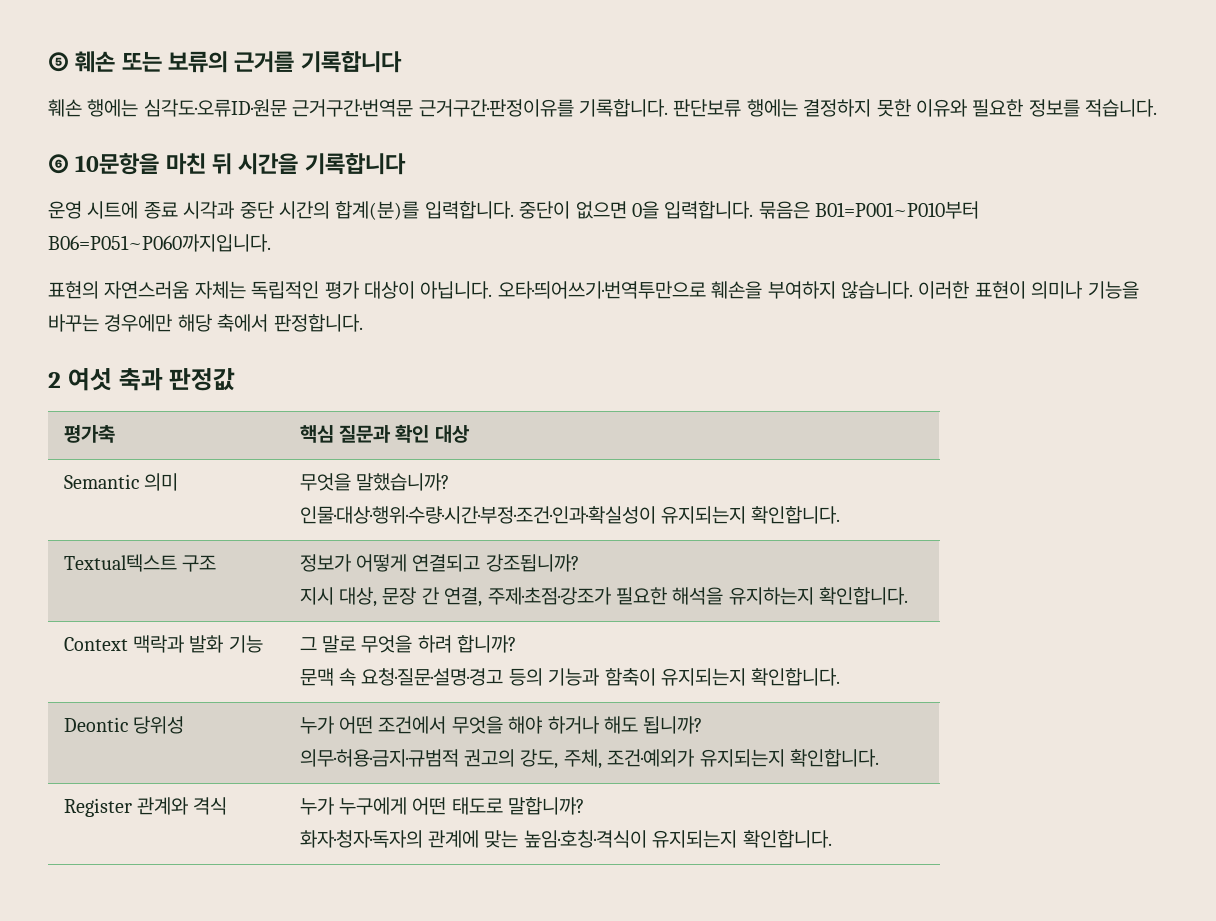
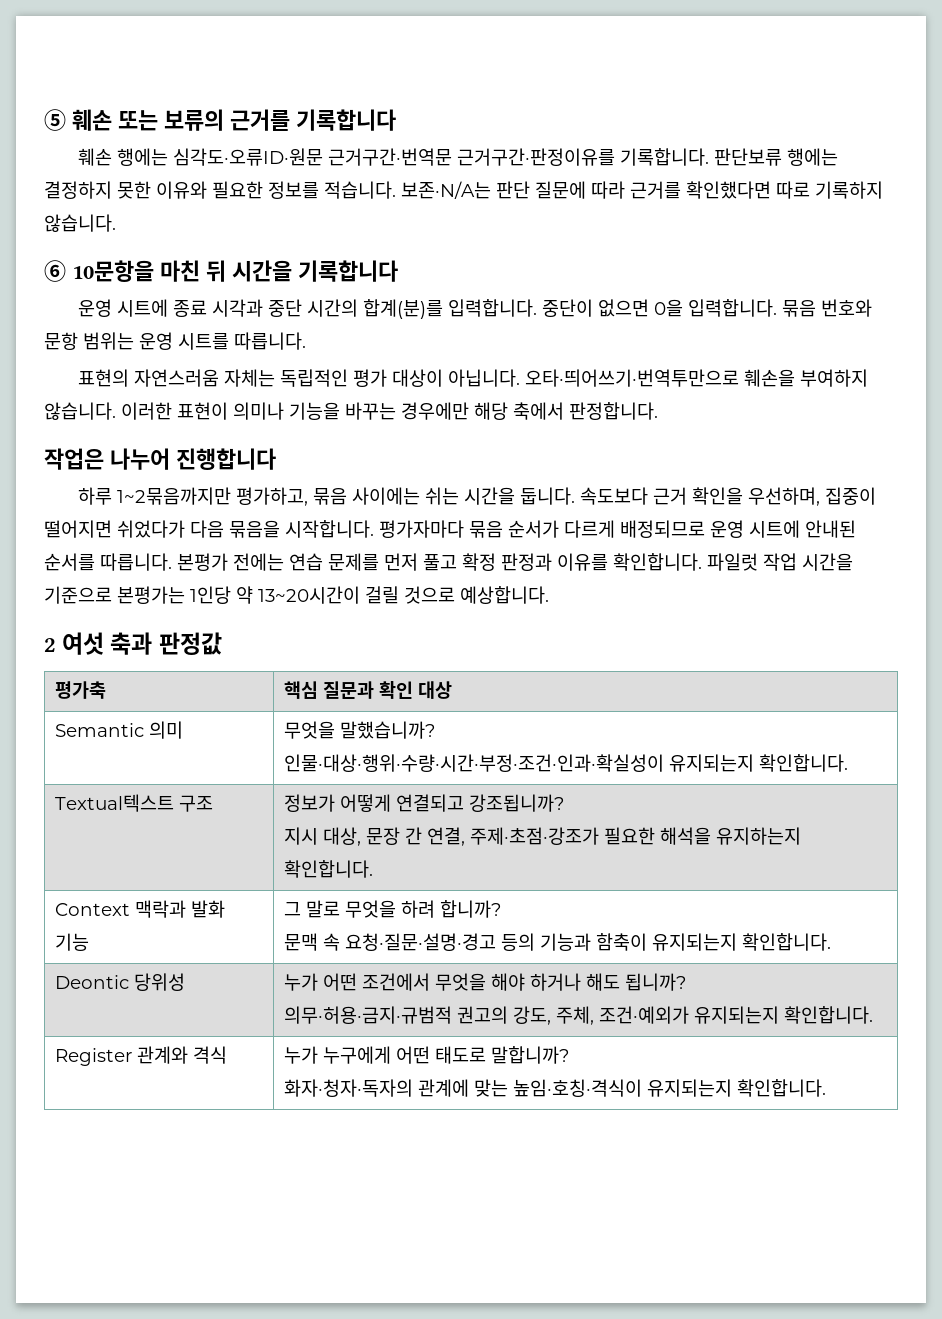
+ 보존·N/A는 판단 질문에 따라 근거를 확인했다면 따로 기록하지 않습니다.
- 묶음은 B01=P001~P010부터 B06=P051~P060까지입니다.
+ 묶음 번호와 문항 범위는 운영 시트를 따릅니다.
+ 작업은 나누어 진행합니다
+ 하루 1~2묶음까지만 평가하고, 묶음 사이에는 쉬는 시간을 둡니다. 속도보다 근거 확인을 우선하며, 집중이 떨어지면 쉬었다가 다음 묶음을 시작합니다. 평가자마다 묶음 순서가 다르게 배정되므로 운영 시트에 안내된 순서를 따릅니다. 본평가 전에는 연습 문제를 먼저 풀고 확정 판정과 이유를 확인합니다. 파일럿 작업 시간을 기준으로 본평가는 1인당 약 13~20시간이 걸릴 것으로 예상합니다.

